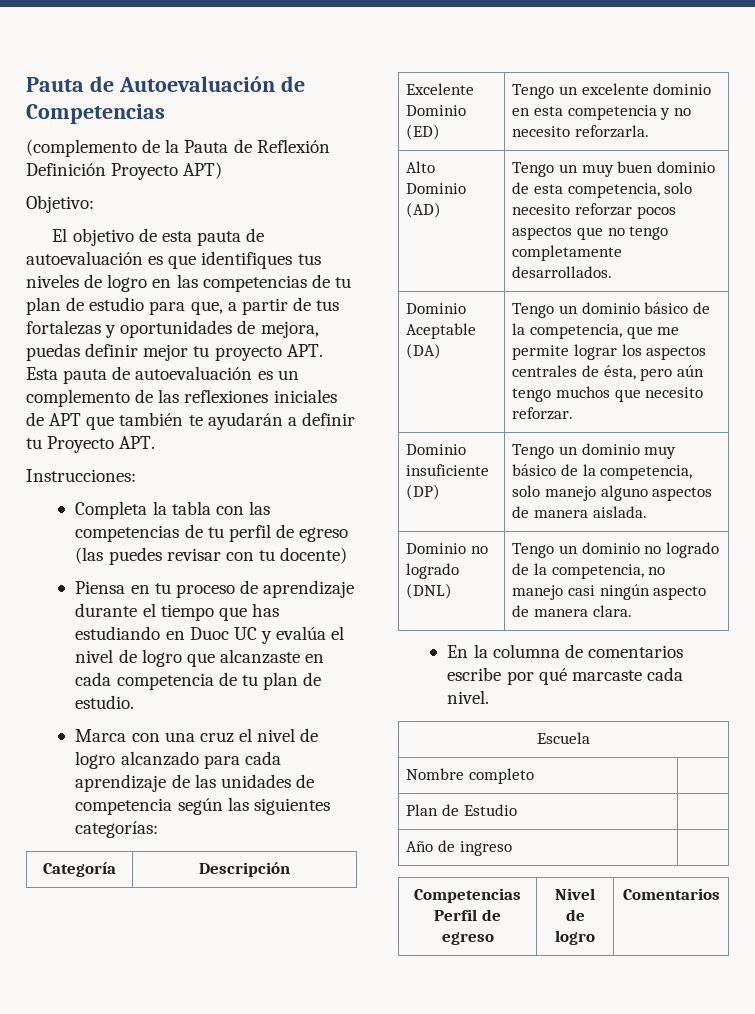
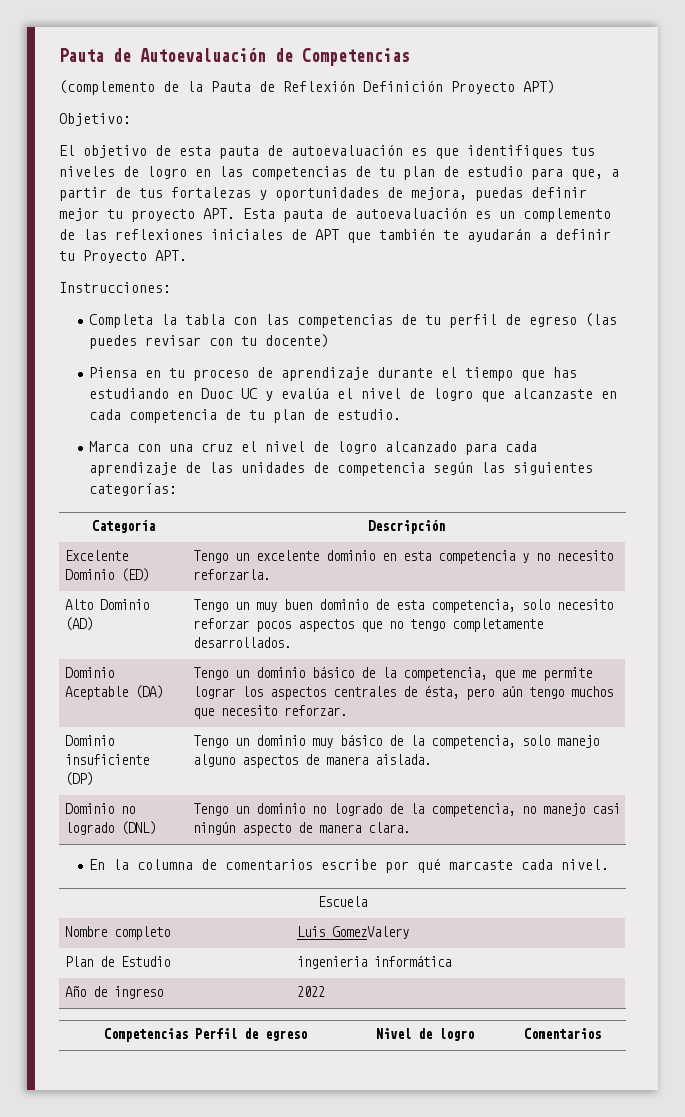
- Nombre completo |
+ Nombre completo | Luis GomezValery
- Plan de Estudio |
+ Plan de Estudio | ingenieria informática
- Año de ingreso |
+ Año de ingreso | 2022

